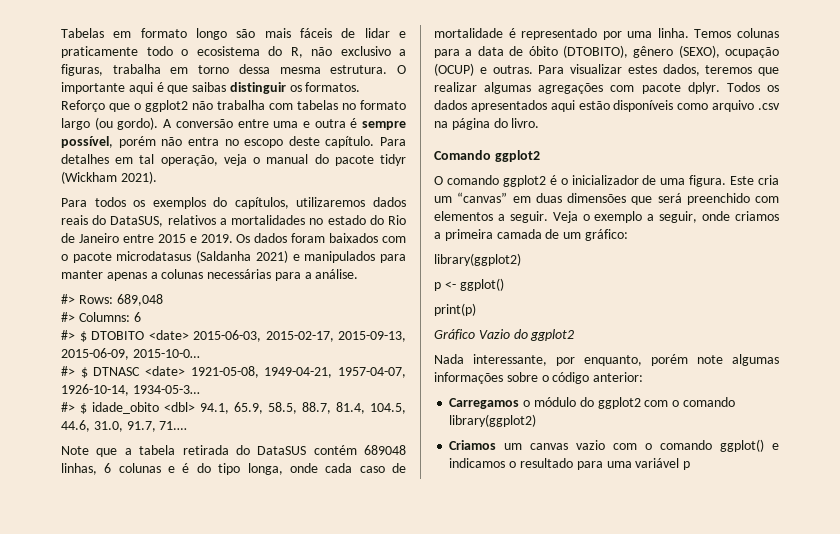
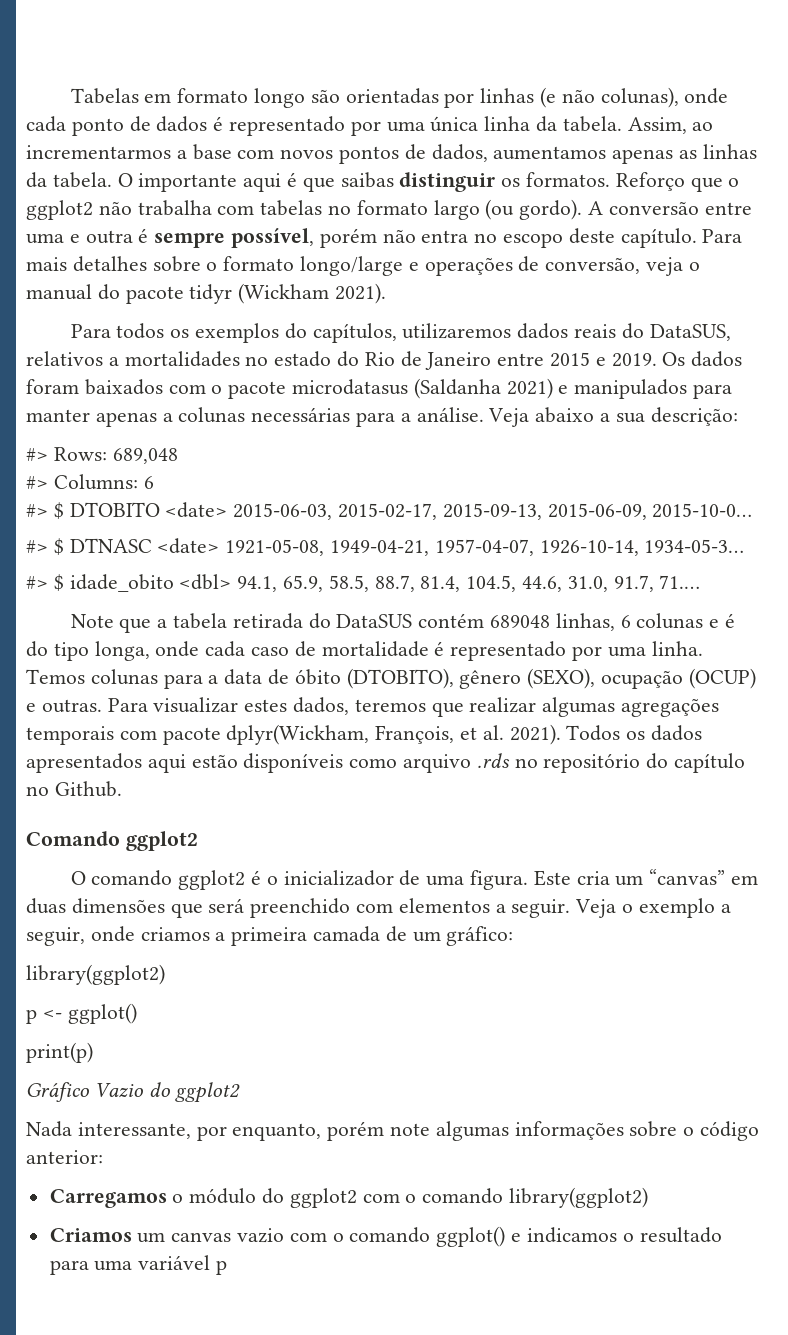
- Tabelas em formato longo são mais fáceis de lidar e praticamente todo o ecosistema do R, não exclusivo a figuras, trabalha em torno dessa mesma estrutura.
+ Tabelas em formato longo são orientadas por linhas (e não colunas), onde cada ponto de dados é representado por uma única linha da tabela. Assim, ao incrementarmos a base com novos pontos de dados, aumentamos apenas as linhas da tabela.
- Para detalhes em tal operação, veja o manual do pacote tidyr (Wickham 2021).
+ Para mais detalhes sobre o formato longo/large e operações de conversão, veja o manual do pacote tidyr (Wickham 2021).
+ Veja abaixo a sua descrição:
- Para visualizar estes dados, teremos que realizar algumas agregações com pacote dplyr.
+ Para visualizar estes dados, teremos que realizar algumas agregações temporais com pacote dplyr(Wickham, François, et al. 2021).
- Todos os dados apresentados aqui estão disponíveis como arquivo .csv na página do livro.
+ Todos os dados apresentados aqui estão disponíveis como arquivo .rds no repositório do capítulo no Github.

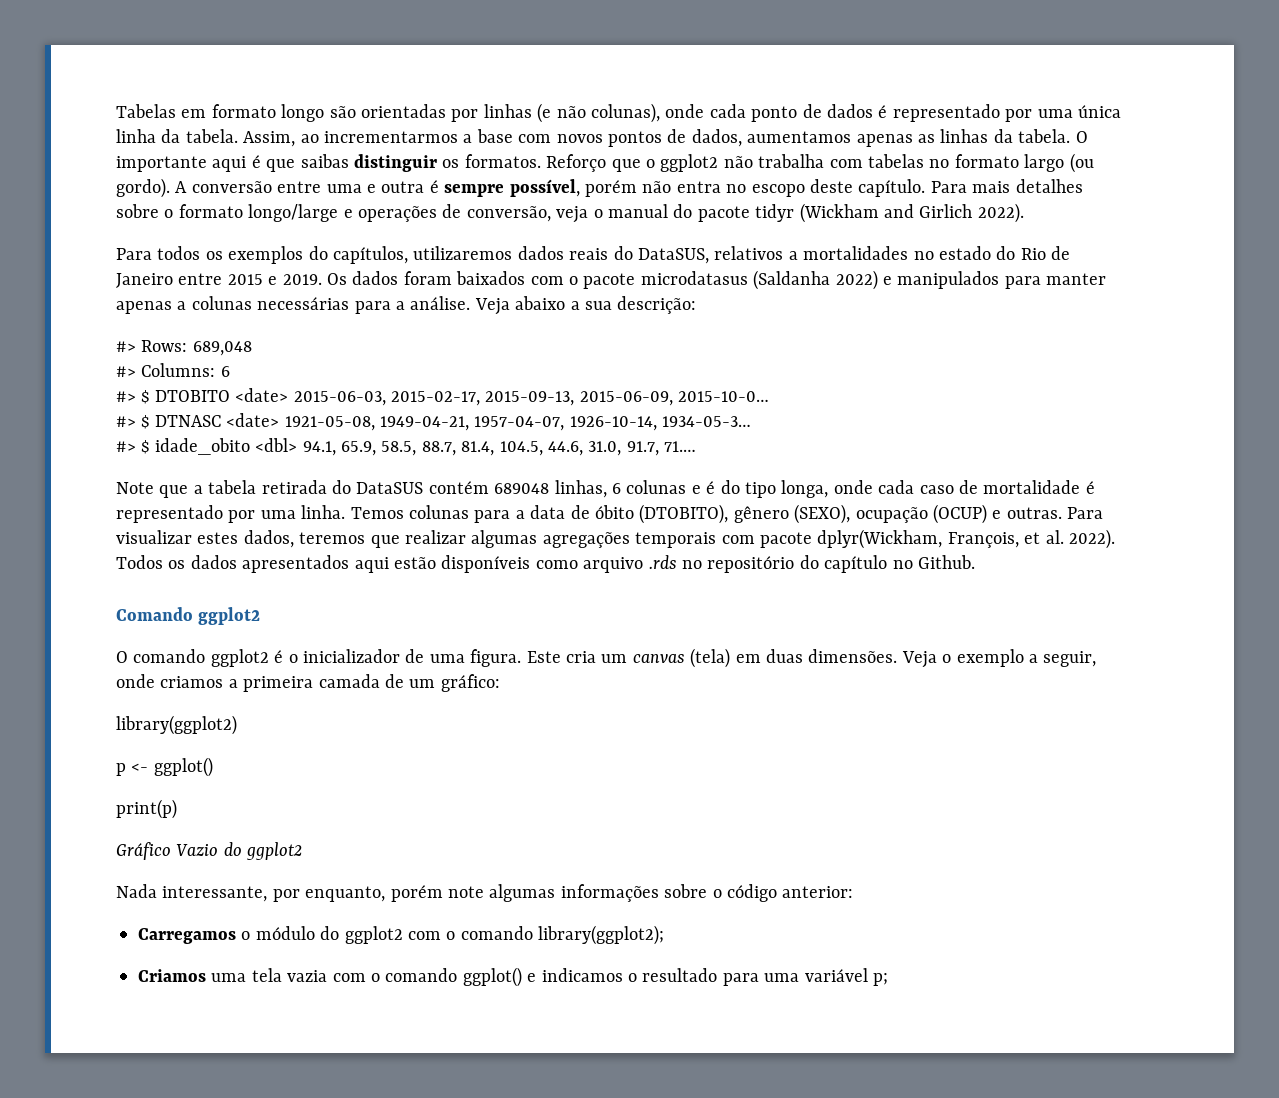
- Para mais detalhes sobre o formato longo/large e operações de conversão, veja o manual do pacote tidyr (Wickham 2021).
+ Para mais detalhes sobre o formato longo/large e operações de conversão, veja o manual do pacote tidyr (Wickham and Girlich 2022).
- Os dados foram baixados com o pacote microdatasus (Saldanha 2021) e manipulados para manter apenas a colunas necessárias para a análise.
+ Os dados foram baixados com o pacote microdatasus (Saldanha 2022) e manipulados para manter apenas a colunas necessárias para a análise.
- Para visualizar estes dados, teremos que realizar algumas agregações temporais com pacote dplyr(Wickham, François, et al. 2021).
+ Para visualizar estes dados, teremos que realizar algumas agregações temporais com pacote dplyr(Wickham, François, et al. 2022).
- Este cria um “canvas” em duas dimensões que será preenchido com elementos a seguir.
+ Este cria um canvas (tela) em duas dimensões.
- Carregamos o módulo do ggplot2 com o comando library(ggplot2)
+ Carregamos o módulo do ggplot2 com o comando library(ggplot2);
- Criamos um canvas vazio com o comando ggplot() e indicamos o resultado para uma variável p
+ Criamos uma tela vazia com o comando ggplot() e indicamos o resultado para uma variável p;

